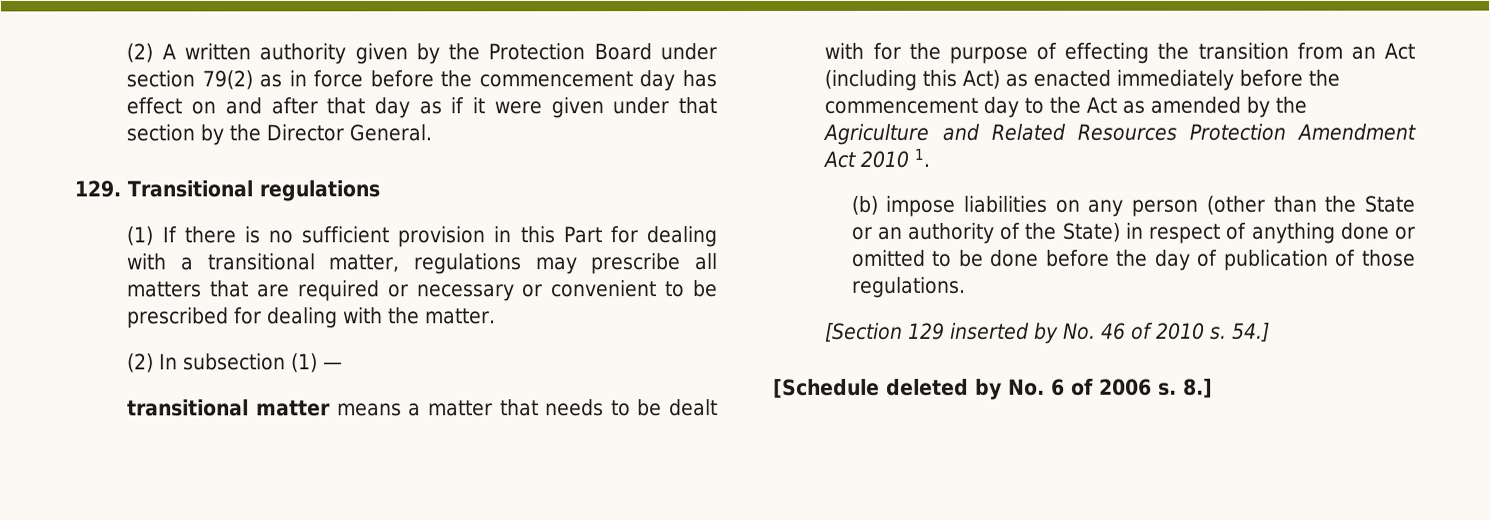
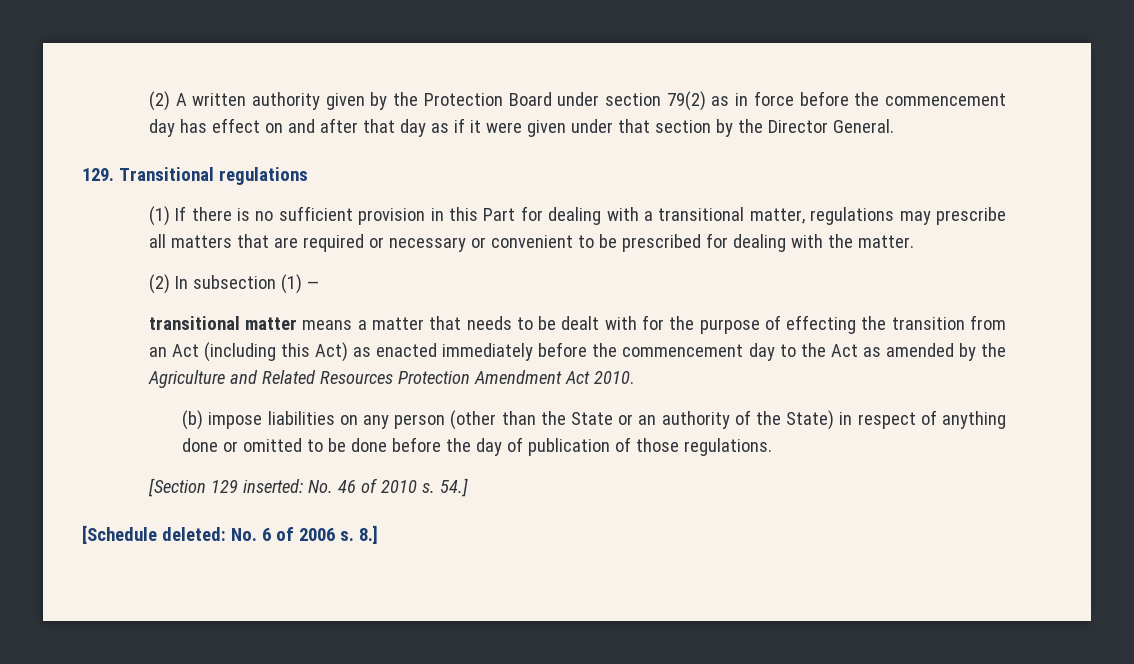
- transitional matter means a matter that needs to be dealt with for the purpose of effecting the transition from an Act (including this Act) as enacted immediately before the commencement day to the Act as amended by the Agriculture and Related Resources Protection Amendment Act 2010 1.
+ transitional matter means a matter that needs to be dealt with for the purpose of effecting the transition from an Act (including this Act) as enacted immediately before the commencement day to the Act as amended by the Agriculture and Related Resources Protection Amendment Act 2010.
- [Section 129 inserted by No. 46 of 2010 s.
+ [Section 129 inserted: No. 46 of 2010 s.
- [Schedule deleted by No. 6 of 2006 s.
+ [Schedule deleted: No. 6 of 2006 s.

